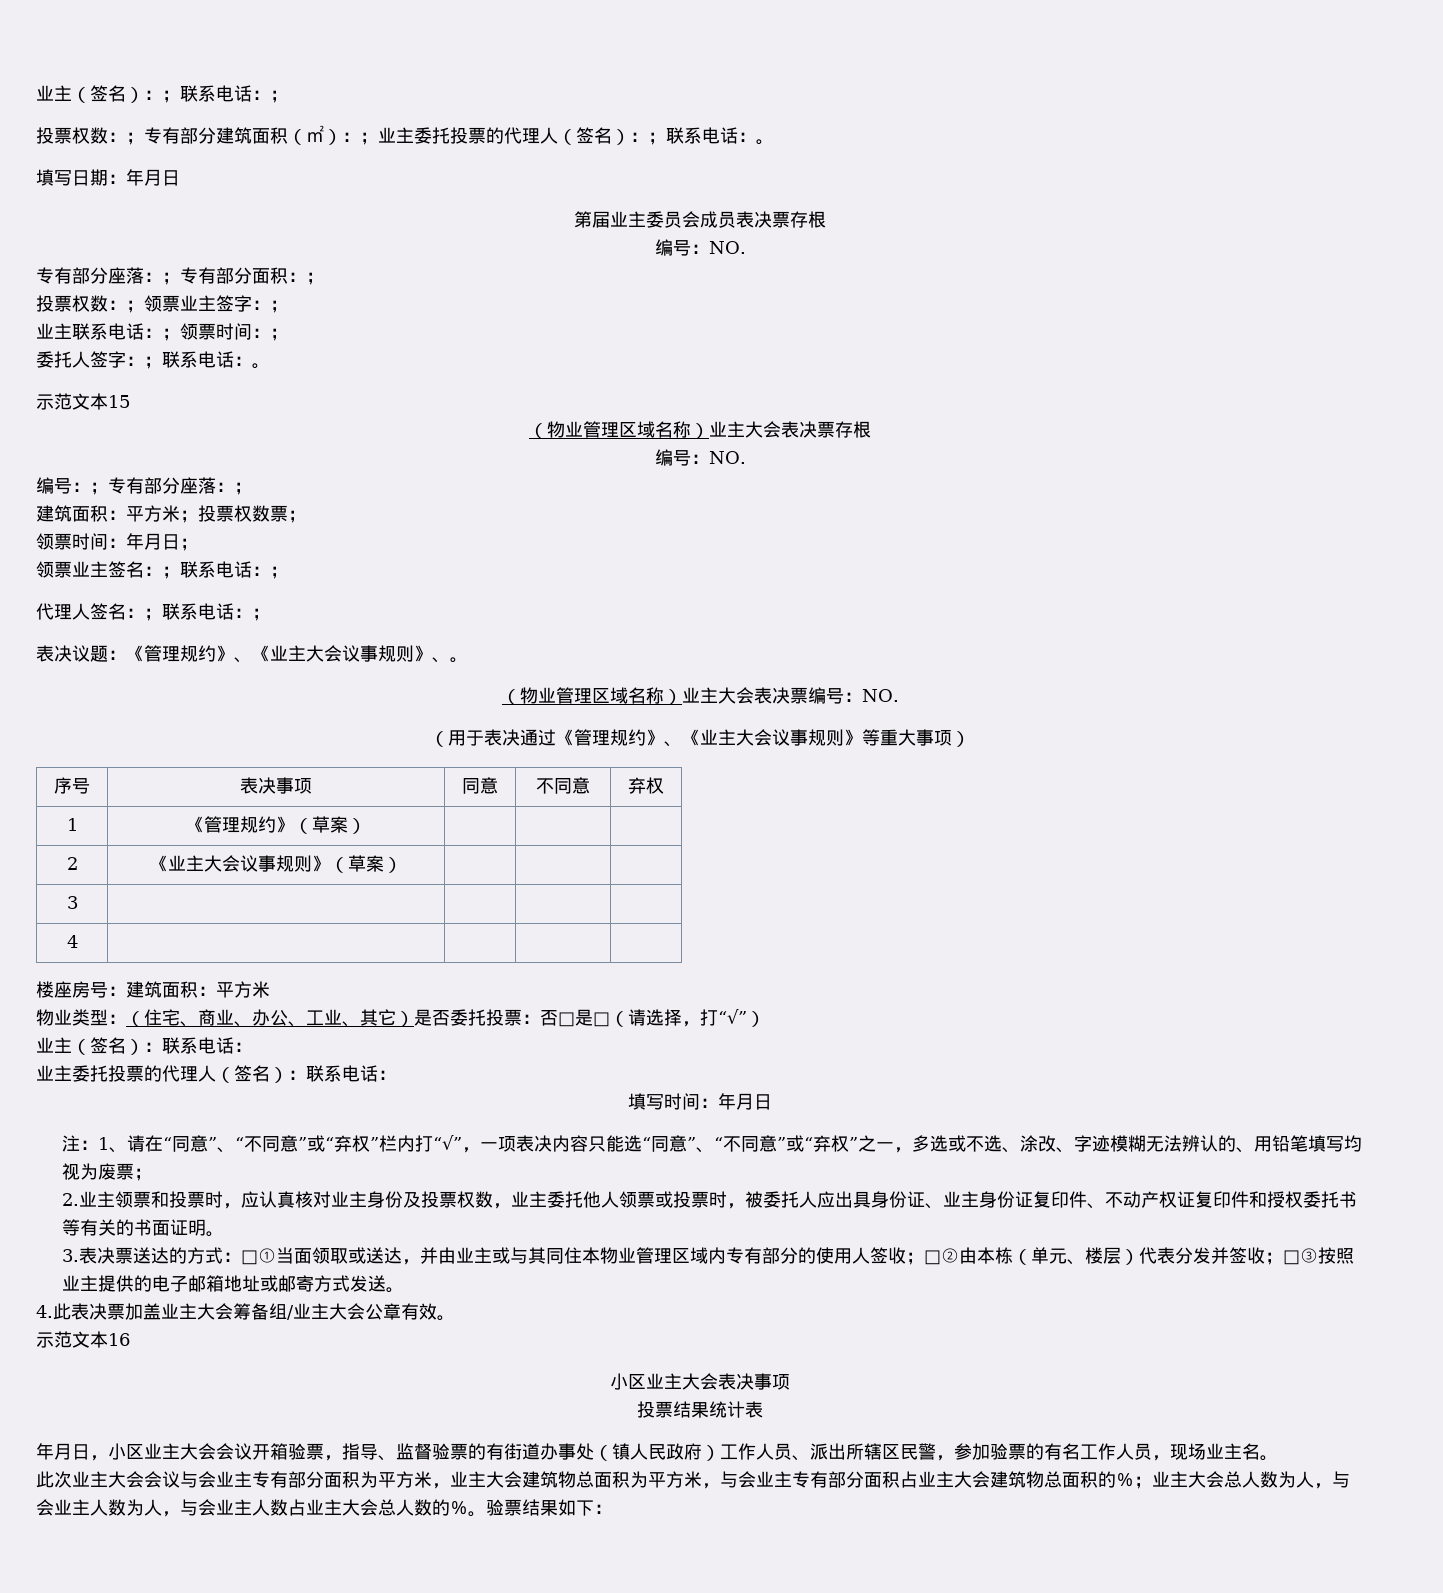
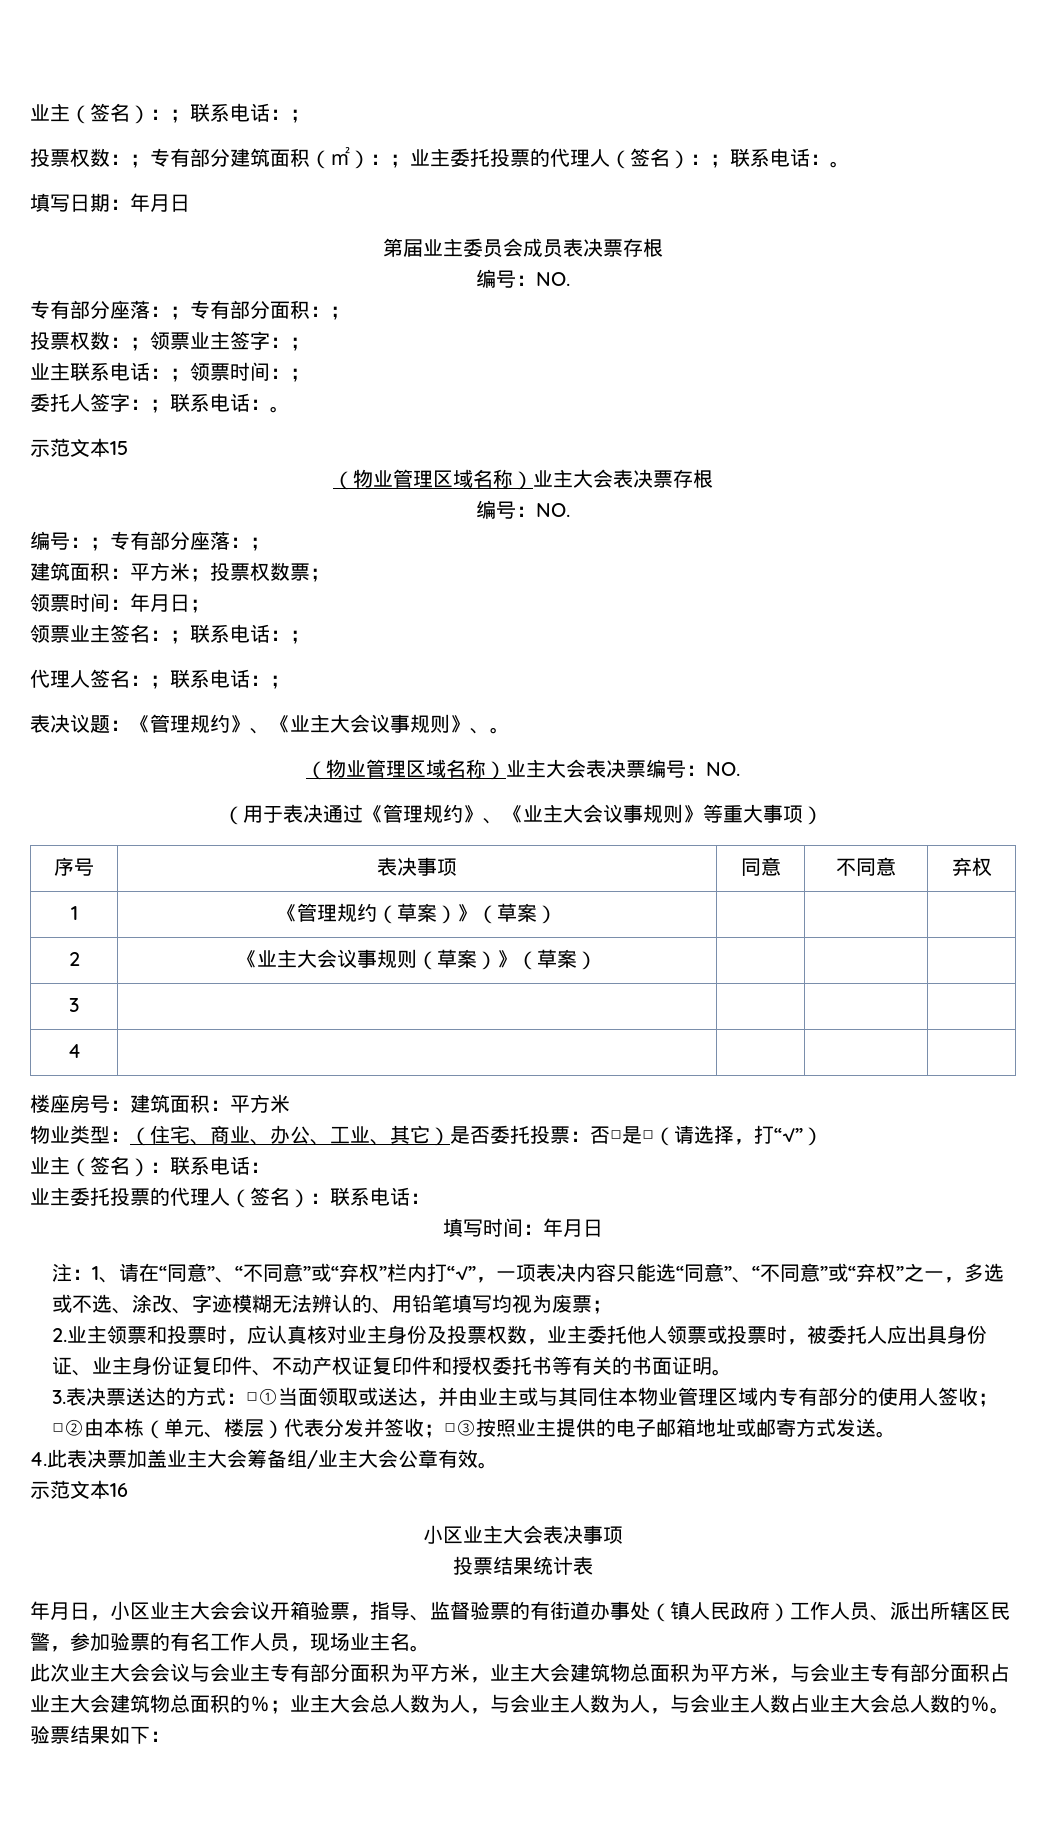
- 1 | 《管理规约》（草案） | | |
+ 1 | 《管理规约（草案）》（草案） | | |
- 2 | 《业主大会议事规则》（草案） | | |
+ 2 | 《业主大会议事规则（草案）》（草案） | | |

